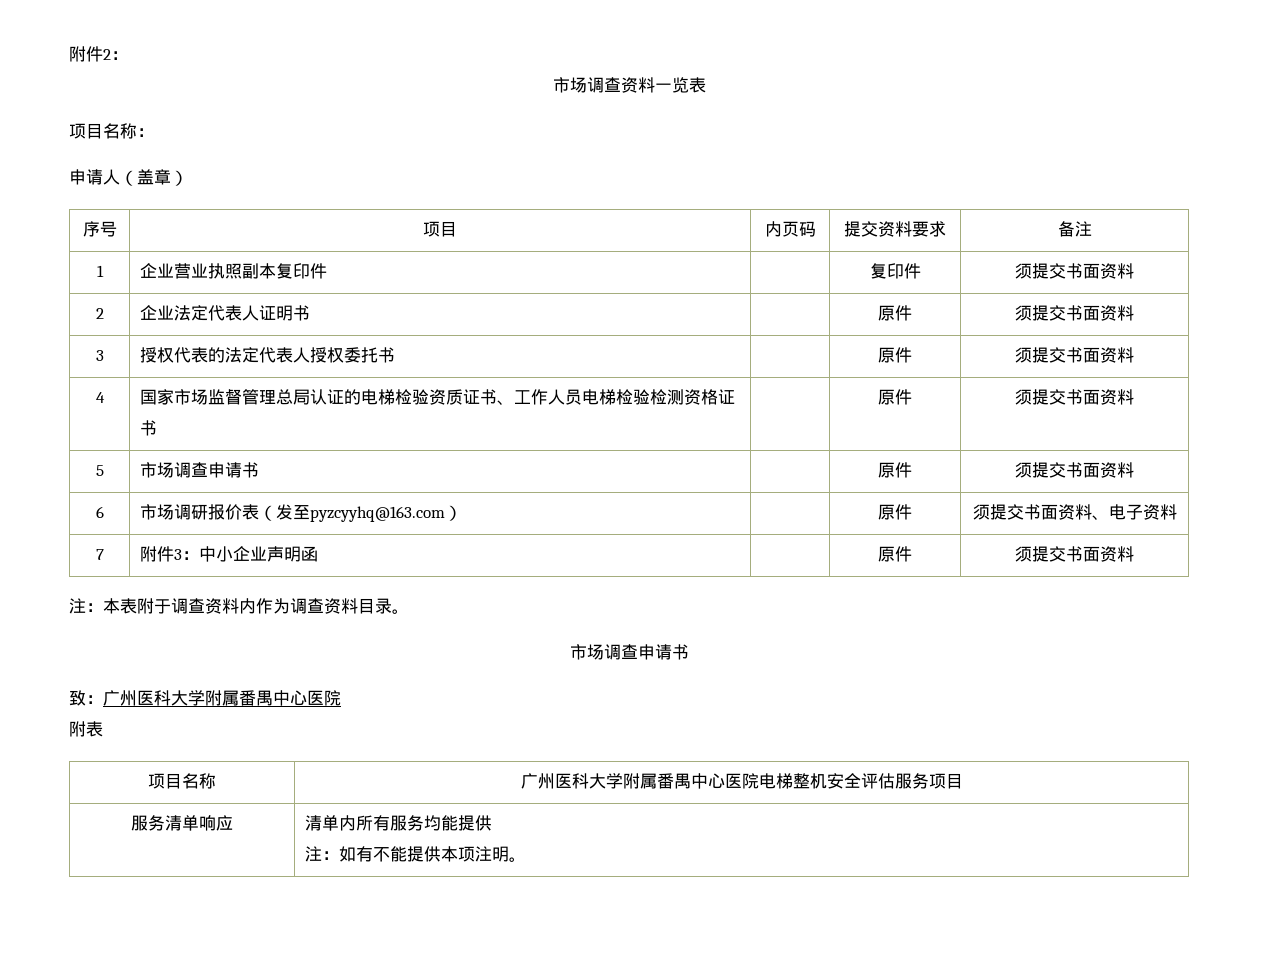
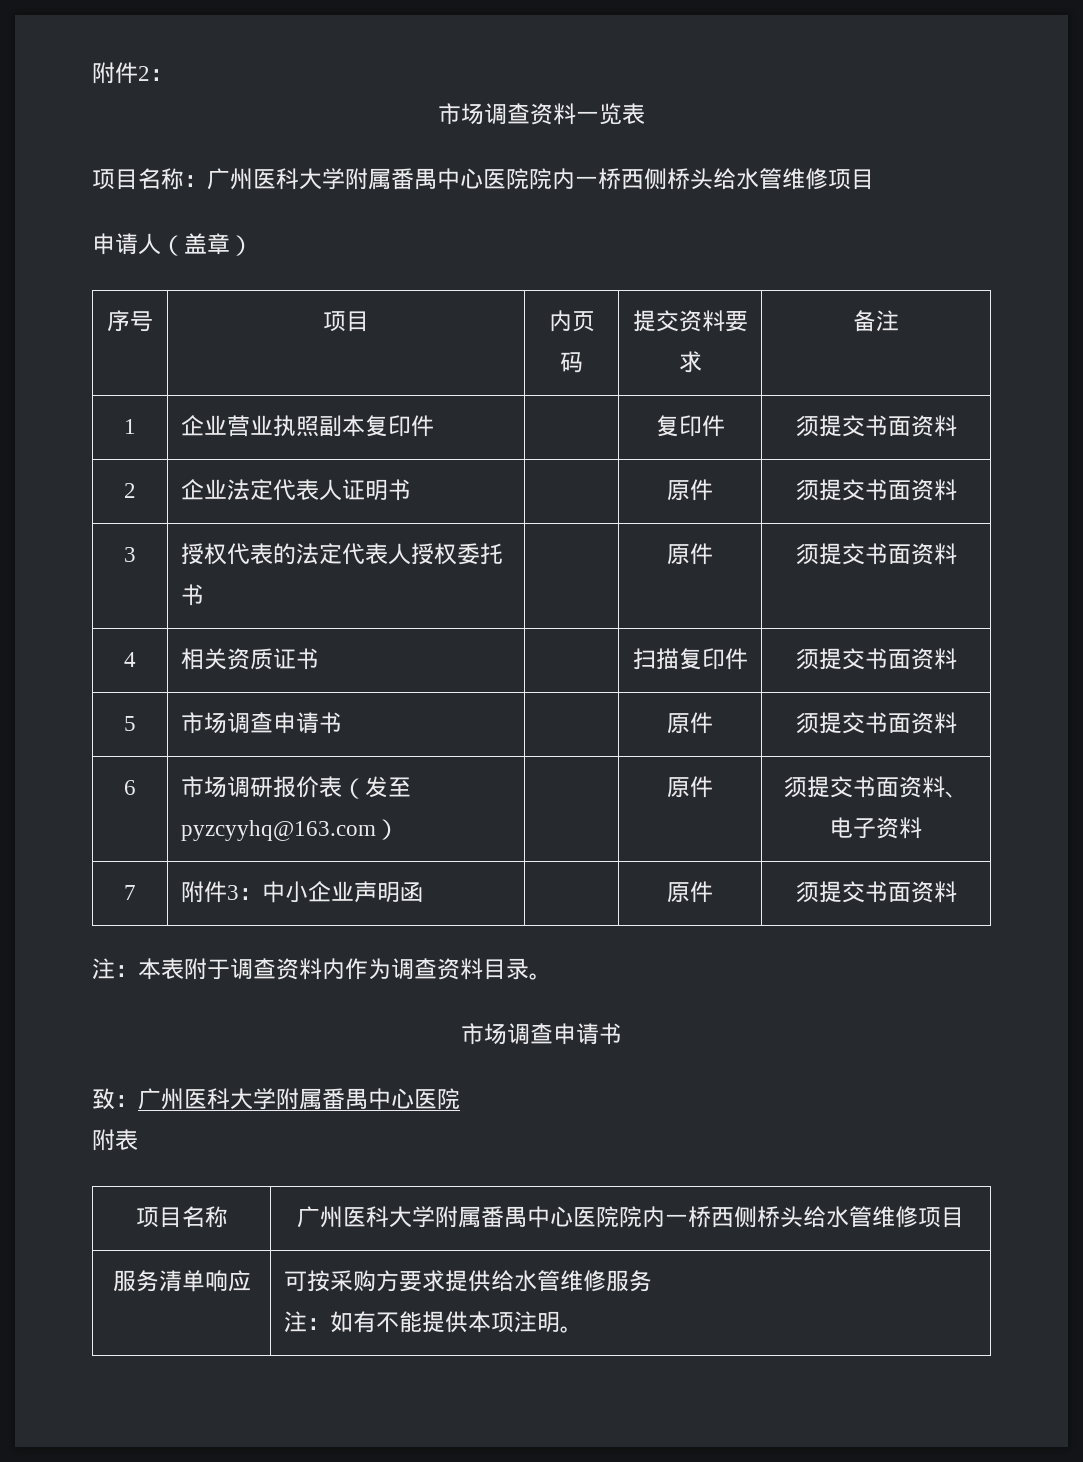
- 项目名称：
+ 项目名称：广州医科大学附属番禺中心医院院内一桥西侧桥头给水管维修项目
- 4 | 国家市场监督管理总局认证的电梯检验资质证书、工作人员电梯检验检测资格证书 | | 原件 | 须提交书面资料
+ 4 | 相关资质证书 | | 扫描复印件 | 须提交书面资料
- 项目名称 | 广州医科大学附属番禺中心医院电梯整机安全评估服务项目
- 服务清单响应 | 清单内所有服务均能提供
+ 项目名称 | 广州医科大学附属番禺中心医院院内一桥西侧桥头给水管维修项目
+ 服务清单响应 | 可按采购方要求提供给水管维修服务

